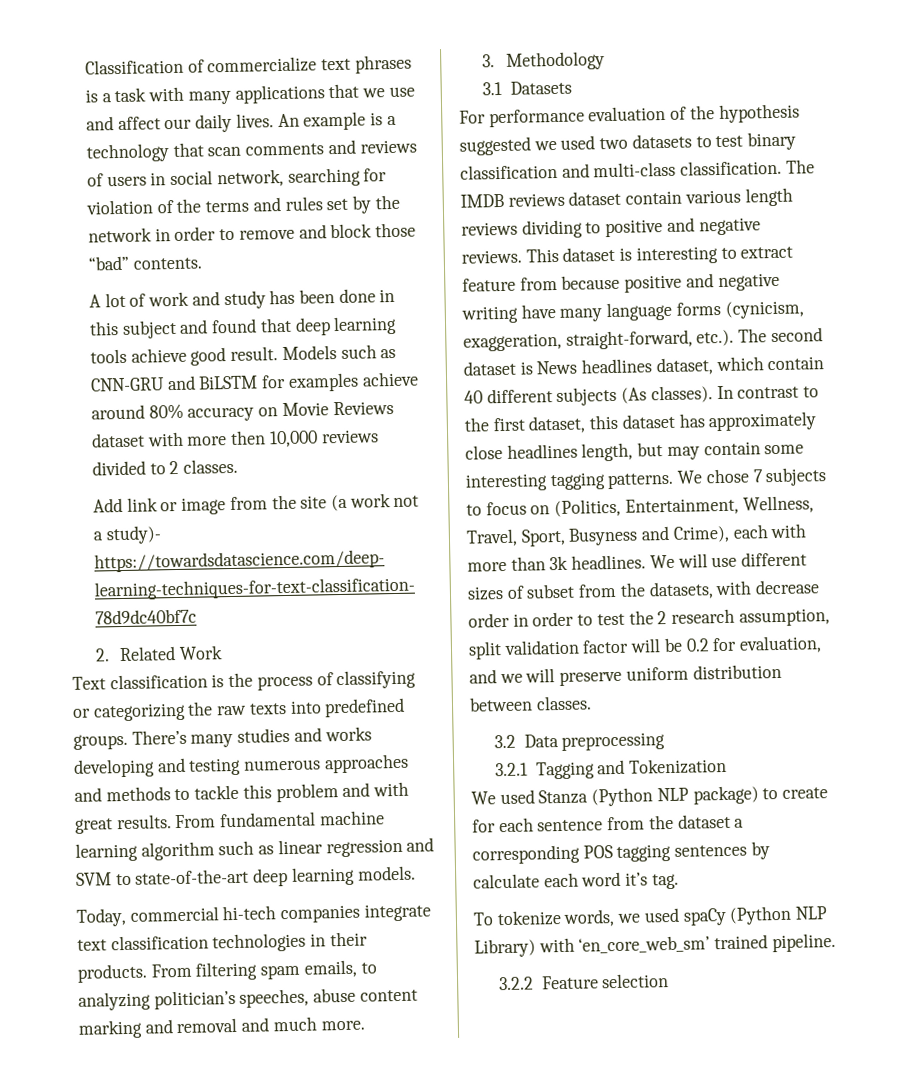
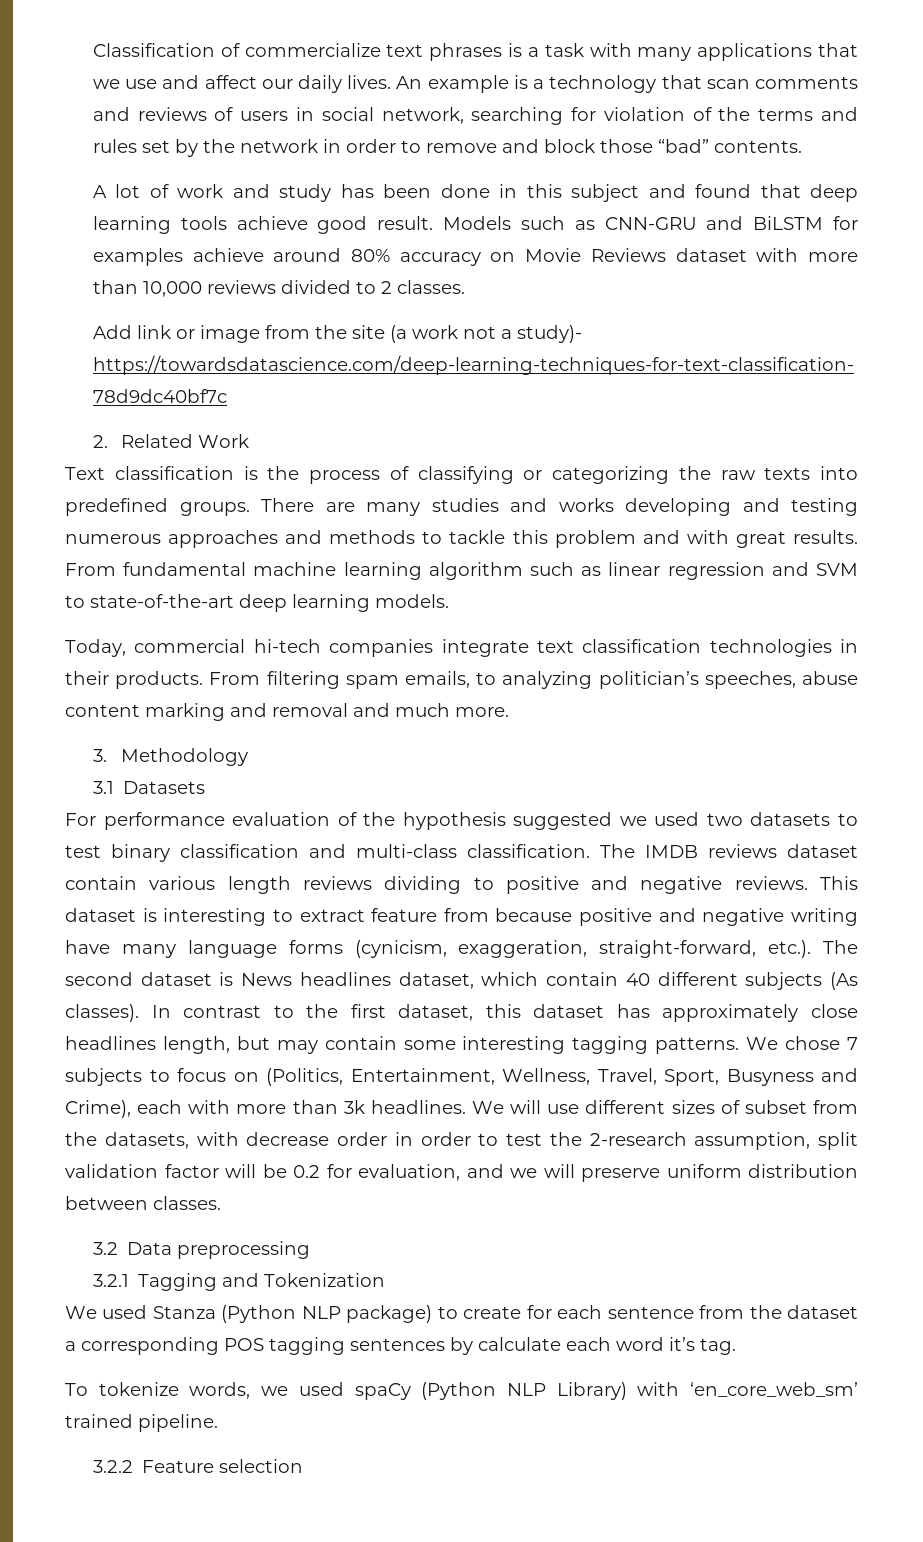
- Models such as CNN-GRU and BiLSTM for examples achieve around 80% accuracy on Movie Reviews dataset with more then 10,000 reviews divided to 2 classes.
+ Models such as CNN-GRU and BiLSTM for examples achieve around 80% accuracy on Movie Reviews dataset with more than 10,000 reviews divided to 2 classes.
- There’s many studies and works developing and testing numerous approaches and methods to tackle this problem and with great results.
+ There are many studies and works developing and testing numerous approaches and methods to tackle this problem and with great results.
- We will use different sizes of subset from the datasets, with decrease order in order to test the 2 research assumption, split validation factor will be 0.2 for evaluation, and we will preserve uniform distribution between classes.
+ We will use different sizes of subset from the datasets, with decrease order in order to test the 2-research assumption, split validation factor will be 0.2 for evaluation, and we will preserve uniform distribution between classes.

